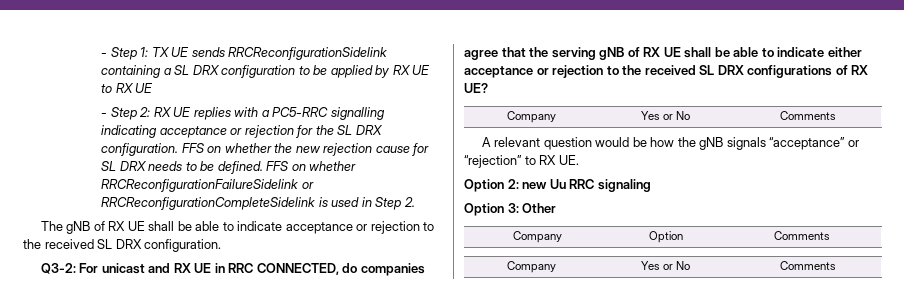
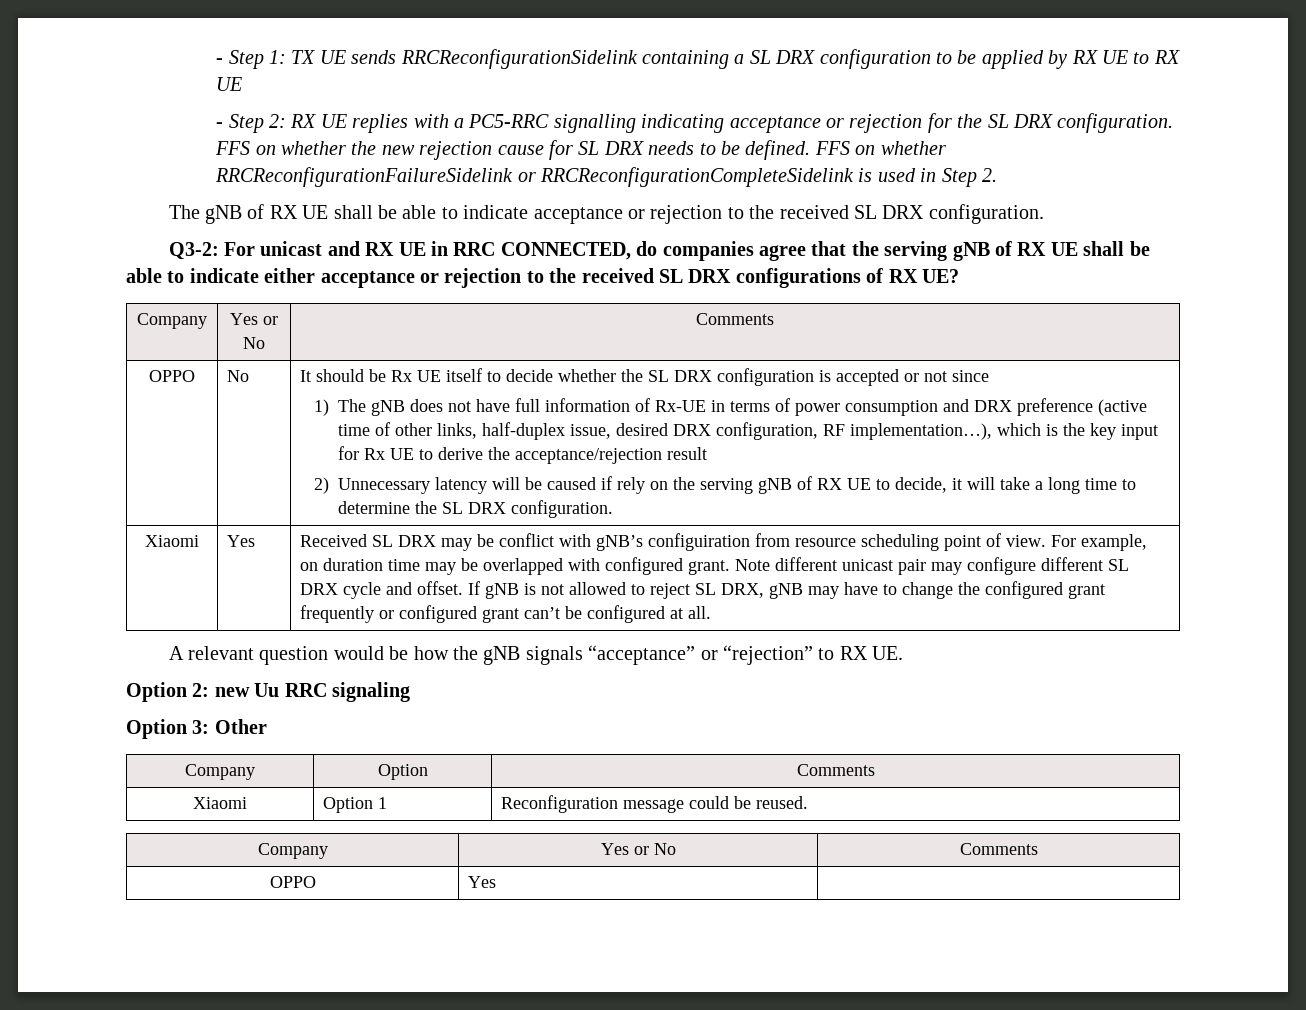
+ OPPO | No | It should be Rx UE itself to decide whether the SL DRX configuration is accepted or not since
+ 1) The gNB does not have full information of Rx-UE in terms of power consumption and DRX preference (active time of other links, half-duplex issue, desired DRX configuration, RF implementation…), which is the key input for Rx UE to derive the acceptance/rejection result
+ 2) Unnecessary latency will be caused if rely on the serving gNB of RX UE to decide, it will take a long time to determine the SL DRX configuration.
+ Xiaomi | Yes | Received SL DRX may be conflict with gNB’s configuiration from resource scheduling point of view. For example, on duration time may be overlapped with configured grant. Note different unicast pair may configure different SL DRX cycle and offset. If gNB is not allowed to reject SL DRX, gNB may have to change the configured grant frequently or configured grant can’t be configured at all.
  Company | Option | Comments
+ Xiaomi | Option 1 | Reconfiguration message could be reused.
  Company | Yes or No | Comments
+ OPPO | Yes |

